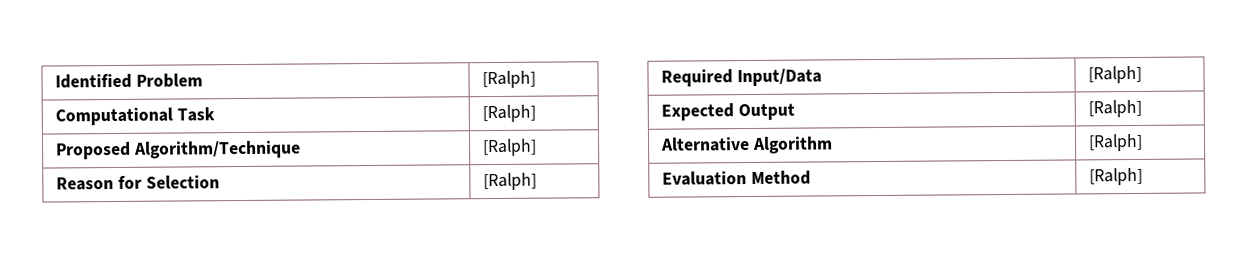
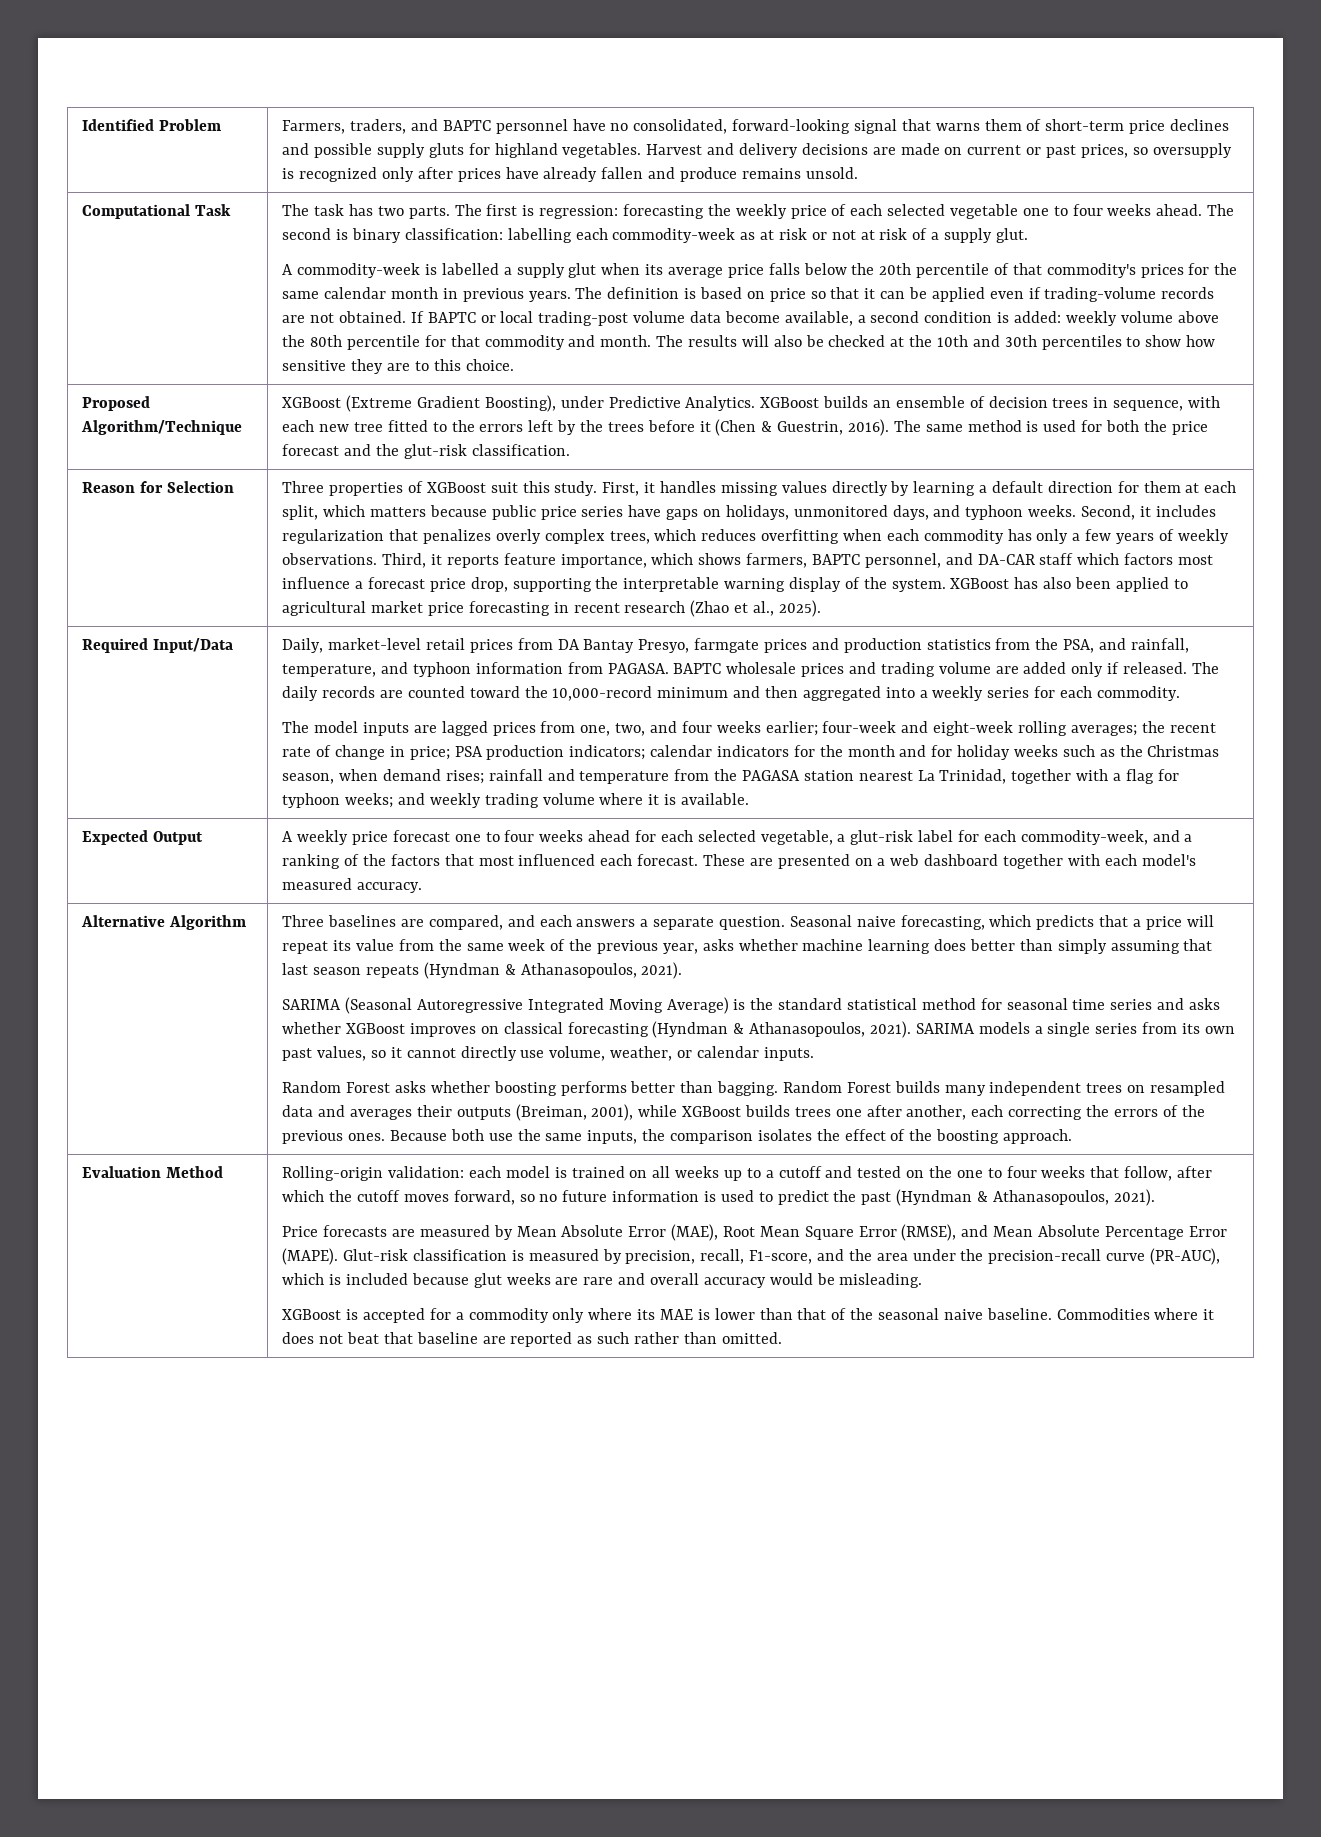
- Identified Problem | [Ralph]
- Computational Task | [Ralph]
- Proposed Algorithm/Technique | [Ralph]
- Reason for Selection | [Ralph]
- Required Input/Data | [Ralph]
- Expected Output | [Ralph]
- Alternative Algorithm | [Ralph]
- Evaluation Method | [Ralph]
+ Identified Problem | Farmers, traders, and BAPTC personnel have no consolidated, forward-looking signal that warns them of short-term price declines and possible supply gluts for highland vegetables. Harvest and delivery decisions are made on current or past prices, so oversupply is recognized only after prices have already fallen and produce remains unsold.
+ Computational Task | The task has two parts. The first is regression: forecasting the weekly price of each selected vegetable one to four weeks ahead. The second is binary classification: labelling each commodity-week as at risk or not at risk of a supply glut.
+ A commodity-week is labelled a supply glut when its average price falls below the 20th percentile of that commodity's prices for the same calendar month in previous years. The definition is based on price so that it can be applied even if trading-volume records are not obtained. If BAPTC or local trading-post volume data become available, a second condition is added: weekly volume above the 80th percentile for that commodity and month. The results will also be checked at the 10th and 30th percentiles to show how sensitive they are to this choice.
+ Proposed Algorithm/Technique | XGBoost (Extreme Gradient Boosting), under Predictive Analytics. XGBoost builds an ensemble of decision trees in sequence, with each new tree fitted to the errors left by the trees before it (Chen & Guestrin, 2016). The same method is used for both the price forecast and the glut-risk classification.
+ Reason for Selection | Three properties of XGBoost suit this study. First, it handles missing values directly by learning a default direction for them at each split, which matters because public price series have gaps on holidays, unmonitored days, and typhoon weeks. Second, it includes regularization that penalizes overly complex trees, which reduces overfitting when each commodity has only a few years of weekly observations. Third, it reports feature importance, which shows farmers, BAPTC personnel, and DA-CAR staff which factors most influence a forecast price drop, supporting the interpretable warning display of the system. XGBoost has also been applied to agricultural market price forecasting in recent research (Zhao et al., 2025).
+ Required Input/Data | Daily, market-level retail prices from DA Bantay Presyo, farmgate prices and production statistics from the PSA, and rainfall, temperature, and typhoon information from PAGASA. BAPTC wholesale prices and trading volume are added only if released. The daily records are counted toward the 10,000-record minimum and then aggregated into a weekly series for each commodity.
+ The model inputs are lagged prices from one, two, and four weeks earlier; four-week and eight-week rolling averages; the recent rate of change in price; PSA production indicators; calendar indicators for the month and for holiday weeks such as the Christmas season, when demand rises; rainfall and temperature from the PAGASA station nearest La Trinidad, together with a flag for typhoon weeks; and weekly trading volume where it is available.
+ Expected Output | A weekly price forecast one to four weeks ahead for each selected vegetable, a glut-risk label for each commodity-week, and a ranking of the factors that most influenced each forecast. These are presented on a web dashboard together with each model's measured accuracy.
+ Alternative Algorithm | Three baselines are compared, and each answers a separate question. Seasonal naive forecasting, which predicts that a price will repeat its value from the same week of the previous year, asks whether machine learning does better than simply assuming that last season repeats (Hyndman & Athanasopoulos, 2021).
+ SARIMA (Seasonal Autoregressive Integrated Moving Average) is the standard statistical method for seasonal time series and asks whether XGBoost improves on classical forecasting (Hyndman & Athanasopoulos, 2021). SARIMA models a single series from its own past values, so it cannot directly use volume, weather, or calendar inputs.
+ Random Forest asks whether boosting performs better than bagging. Random Forest builds many independent trees on resampled data and averages their outputs (Breiman, 2001), while XGBoost builds trees one after another, each correcting the errors of the previous ones. Because both use the same inputs, the comparison isolates the effect of the boosting approach.
+ Evaluation Method | Rolling-origin validation: each model is trained on all weeks up to a cutoff and tested on the one to four weeks that follow, after which the cutoff moves forward, so no future information is used to predict the past (Hyndman & Athanasopoulos, 2021).
+ Price forecasts are measured by Mean Absolute Error (MAE), Root Mean Square Error (RMSE), and Mean Absolute Percentage Error (MAPE). Glut-risk classification is measured by precision, recall, F1-score, and the area under the precision-recall curve (PR-AUC), which is included because glut weeks are rare and overall accuracy would be misleading.
+ XGBoost is accepted for a commodity only where its MAE is lower than that of the seasonal naive baseline. Commodities where it does not beat that baseline are reported as such rather than omitted.

